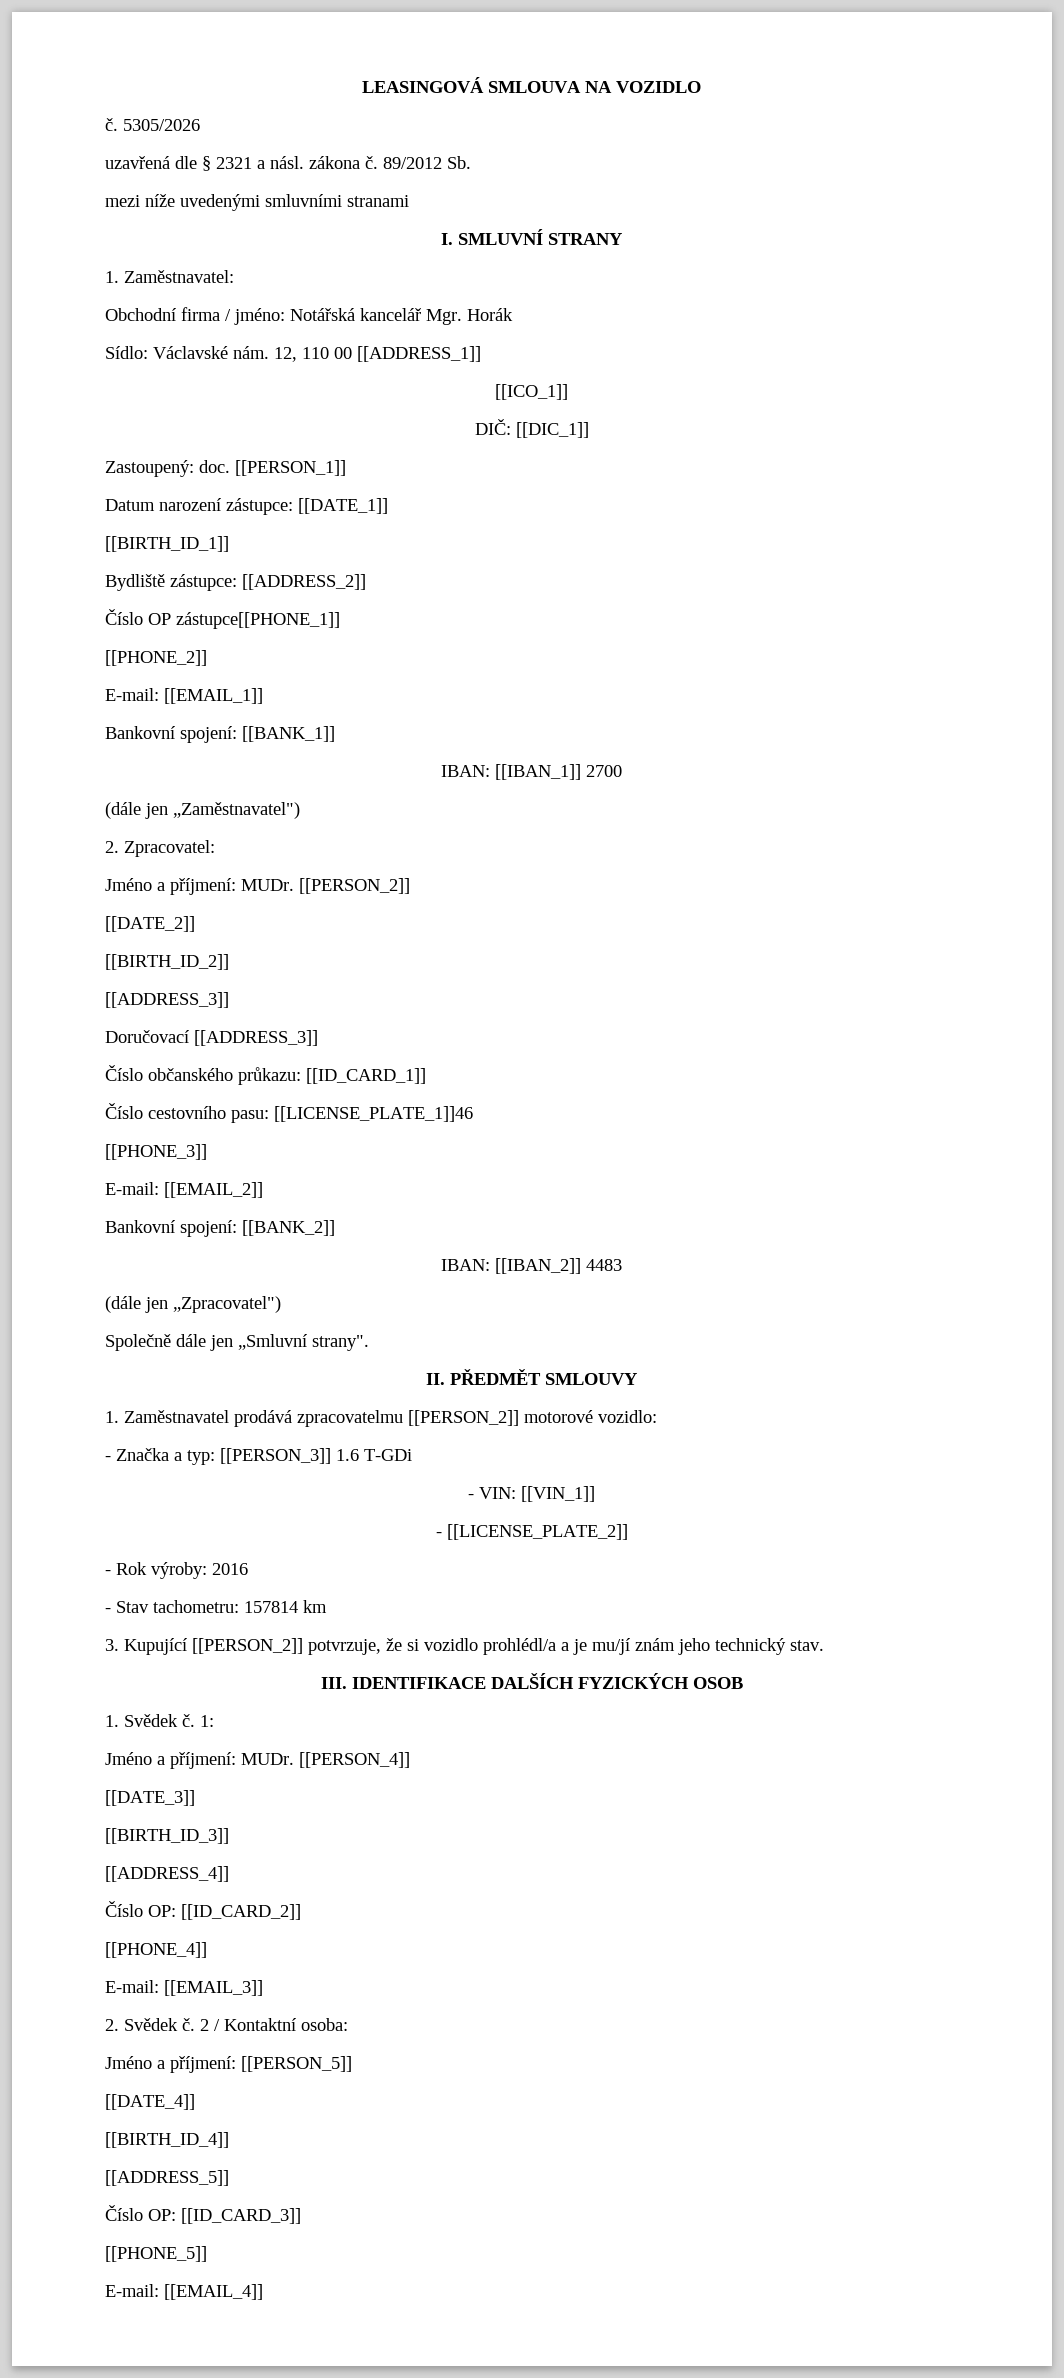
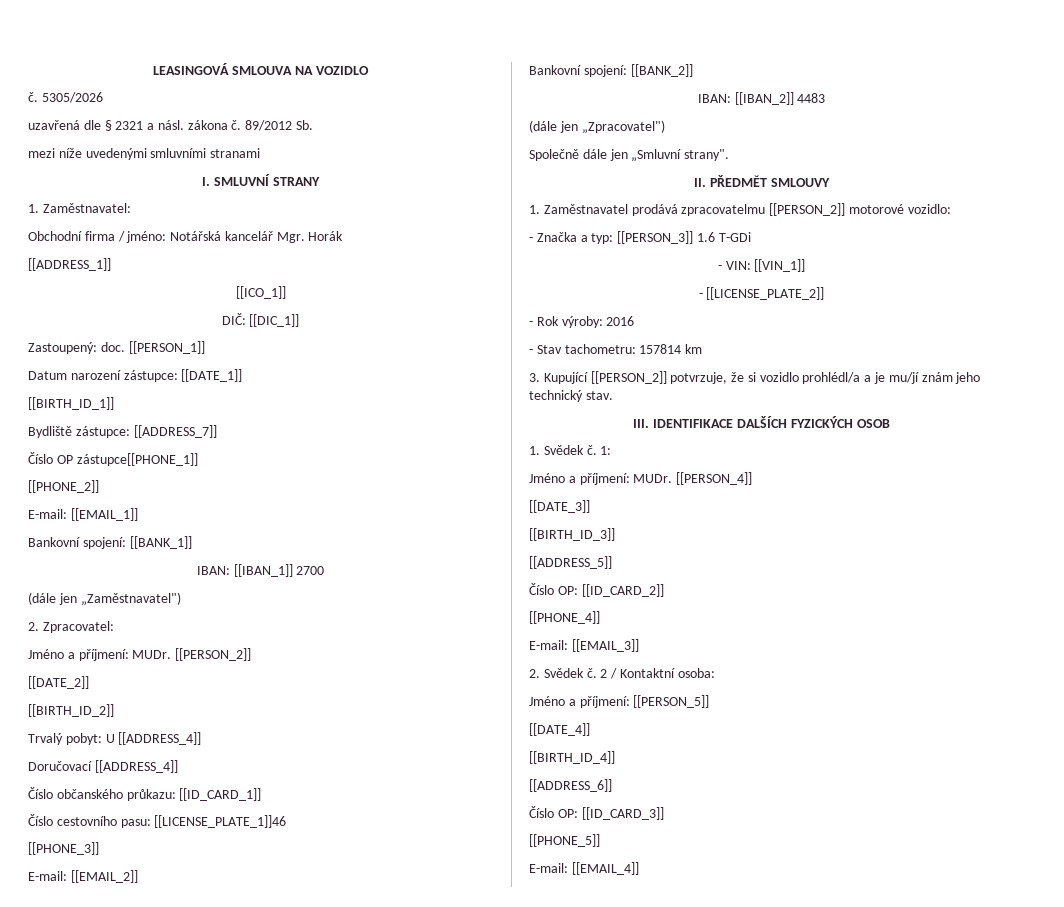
- Sídlo: Václavské nám. 12, 110 00 [[ADDRESS_1]]
+ [[ADDRESS_1]]
- Bydliště zástupce: [[ADDRESS_2]]
+ Bydliště zástupce: [[ADDRESS_7]]
  [[BIRTH_ID_2]]
- [[ADDRESS_3]]
+ Trvalý pobyt: U [[ADDRESS_4]]
- Doručovací [[ADDRESS_3]]
+ Doručovací [[ADDRESS_4]]
- [[ADDRESS_4]]
+ [[ADDRESS_5]]
- [[ADDRESS_5]]
+ [[ADDRESS_6]]

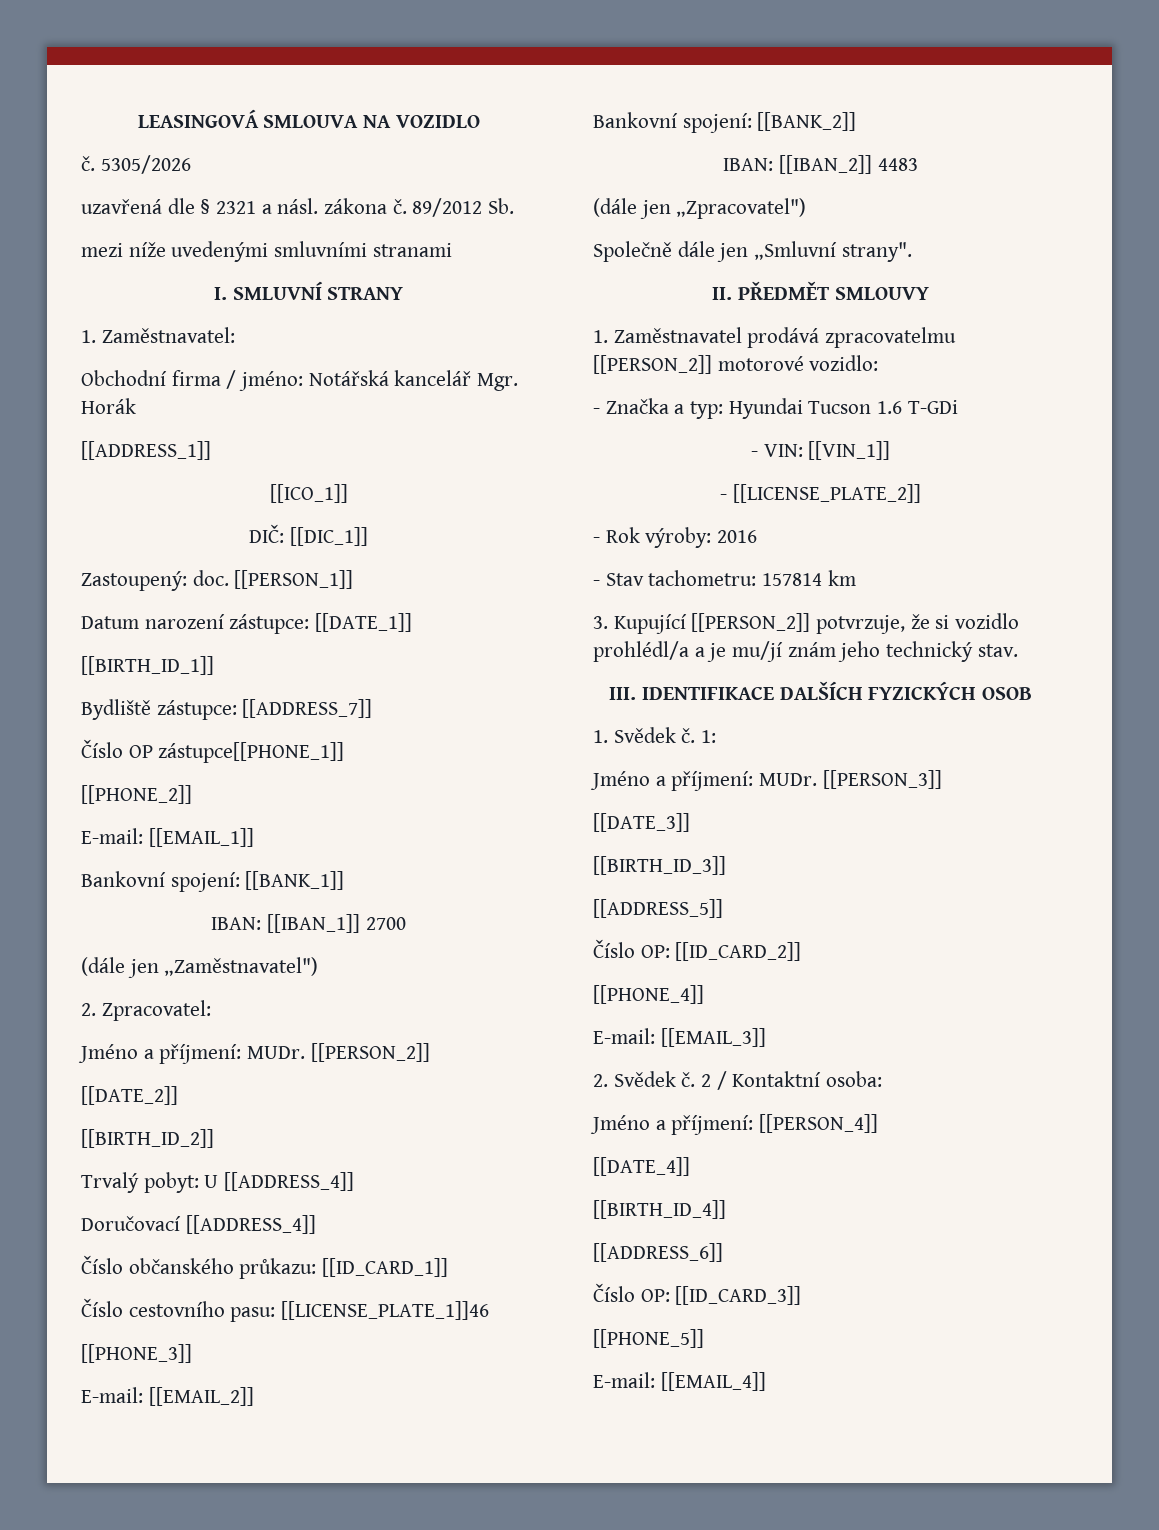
- - Značka a typ: [[PERSON_3]] 1.6 T-GDi
+ - Značka a typ: Hyundai Tucson 1.6 T-GDi
- [[PERSON_4]]
+ [[PERSON_3]]
- Jméno a příjmení: [[PERSON_5]]
+ Jméno a příjmení: [[PERSON_4]]

